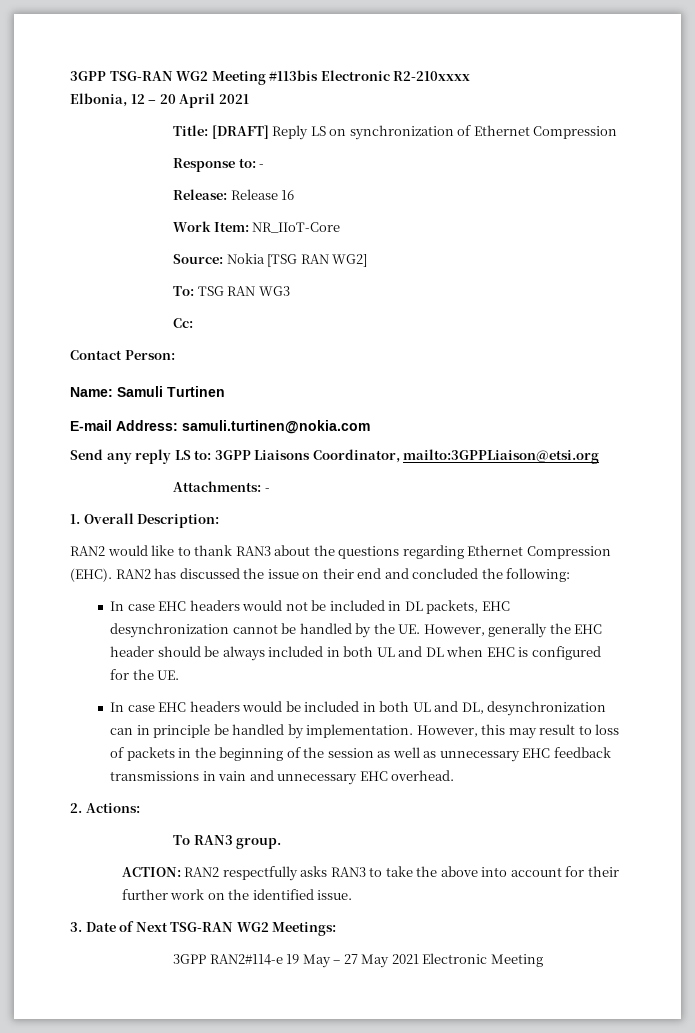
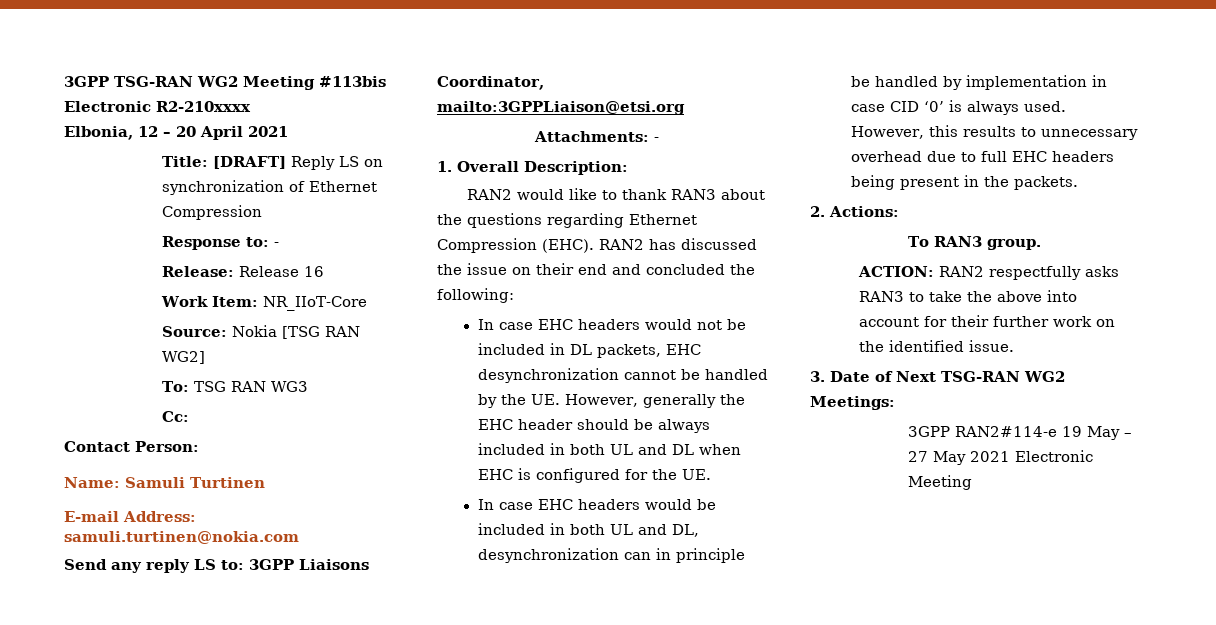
- In case EHC headers would be included in both UL and DL, desynchronization can in principle be handled by implementation. However, this may result to loss of packets in the beginning of the session as well as unnecessary EHC feedback transmissions in vain and unnecessary EHC overhead.
+ In case EHC headers would be included in both UL and DL, desynchronization can in principle be handled by implementation in case CID ‘0’ is always used. However, this results to unnecessary overhead due to full EHC headers being present in the packets.

